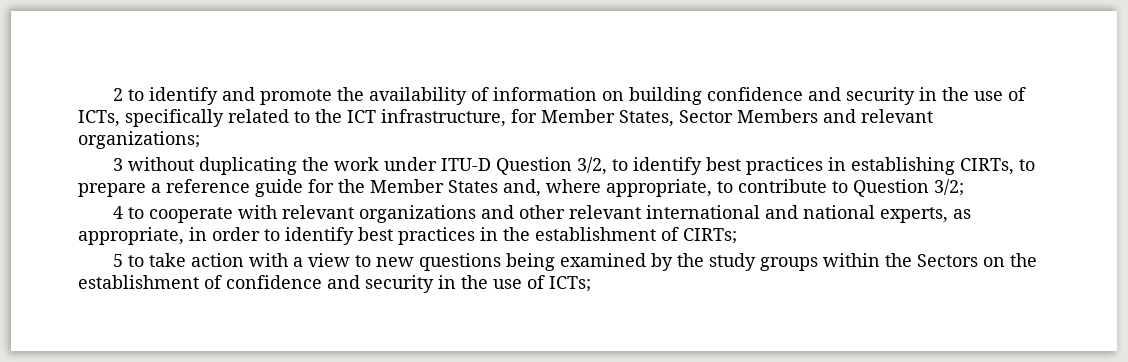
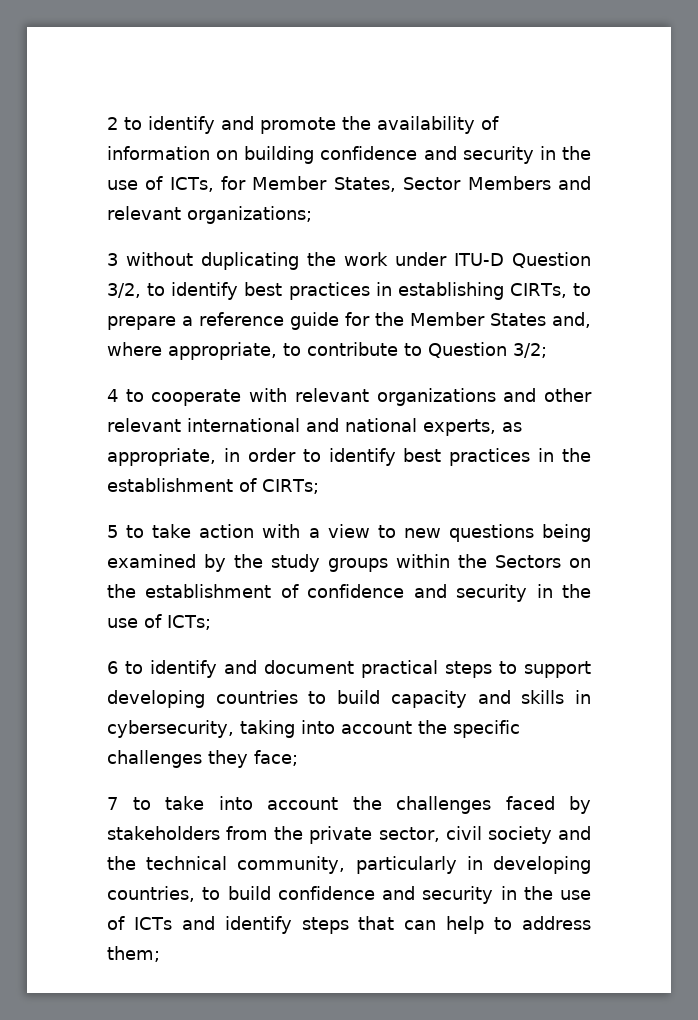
- 2 to identify and promote the availability of information on building confidence and security in the use of ICTs, specifically related to the ICT infrastructure, for Member States, Sector Members and relevant organizations;
+ 2 to identify and promote the availability of information on building confidence and security in the use of ICTs, for Member States, Sector Members and relevant organizations;
+ 6 to identify and document practical steps to support developing countries to build capacity and skills in cybersecurity, taking into account the specific challenges they face;
+ 7 to take into account the challenges faced by stakeholders from the private sector, civil society and the technical community, particularly in developing countries, to build confidence and security in the use of ICTs and identify steps that can help to address them;

